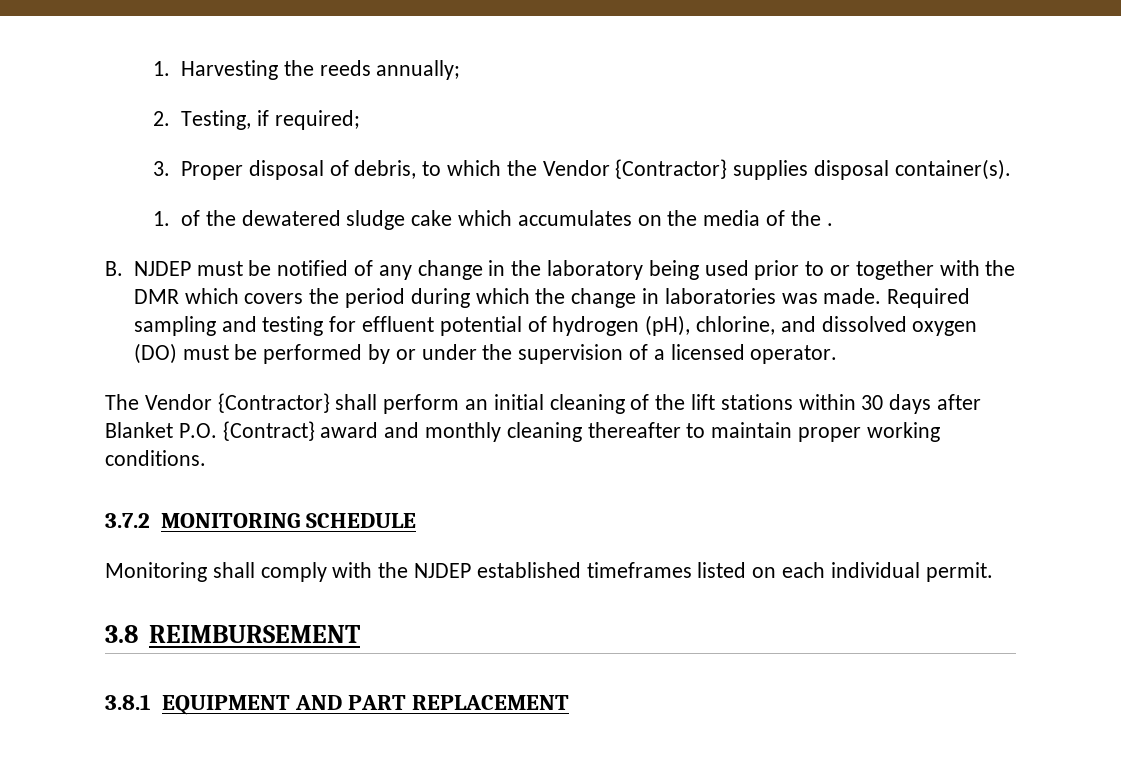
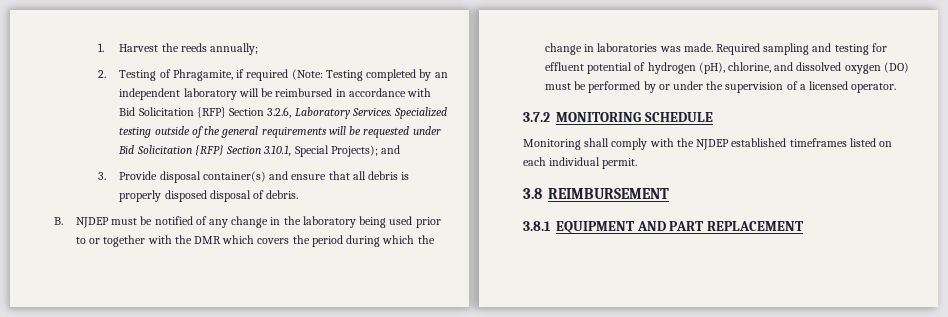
- 1. Harvesting the reeds annually;
+ 1. Harvest the reeds annually;
- 2. Testing, if required;
- 3. Proper disposal of debris, to which the Vendor {Contractor} supplies disposal container(s).
- 1. of the dewatered sludge cake which accumulates on the media of the .
+ 2. Testing of Phragamite, if required (Note: Testing completed by an independent laboratory will be reimbursed in accordance with Bid Solicitation {RFP} Section 3.2.6, Laboratory Services. Specialized testing outside of the general requirements will be requested under Bid Solicitation {RFP} Section 3.10.1, Special Projects); and
+ 3. Provide disposal container(s) and ensure that all debris is properly disposed disposal of debris.
- The Vendor {Contractor} shall perform an initial cleaning of the lift stations within 30 days after Blanket P.O. {Contract} award and monthly cleaning thereafter to maintain proper working conditions.

